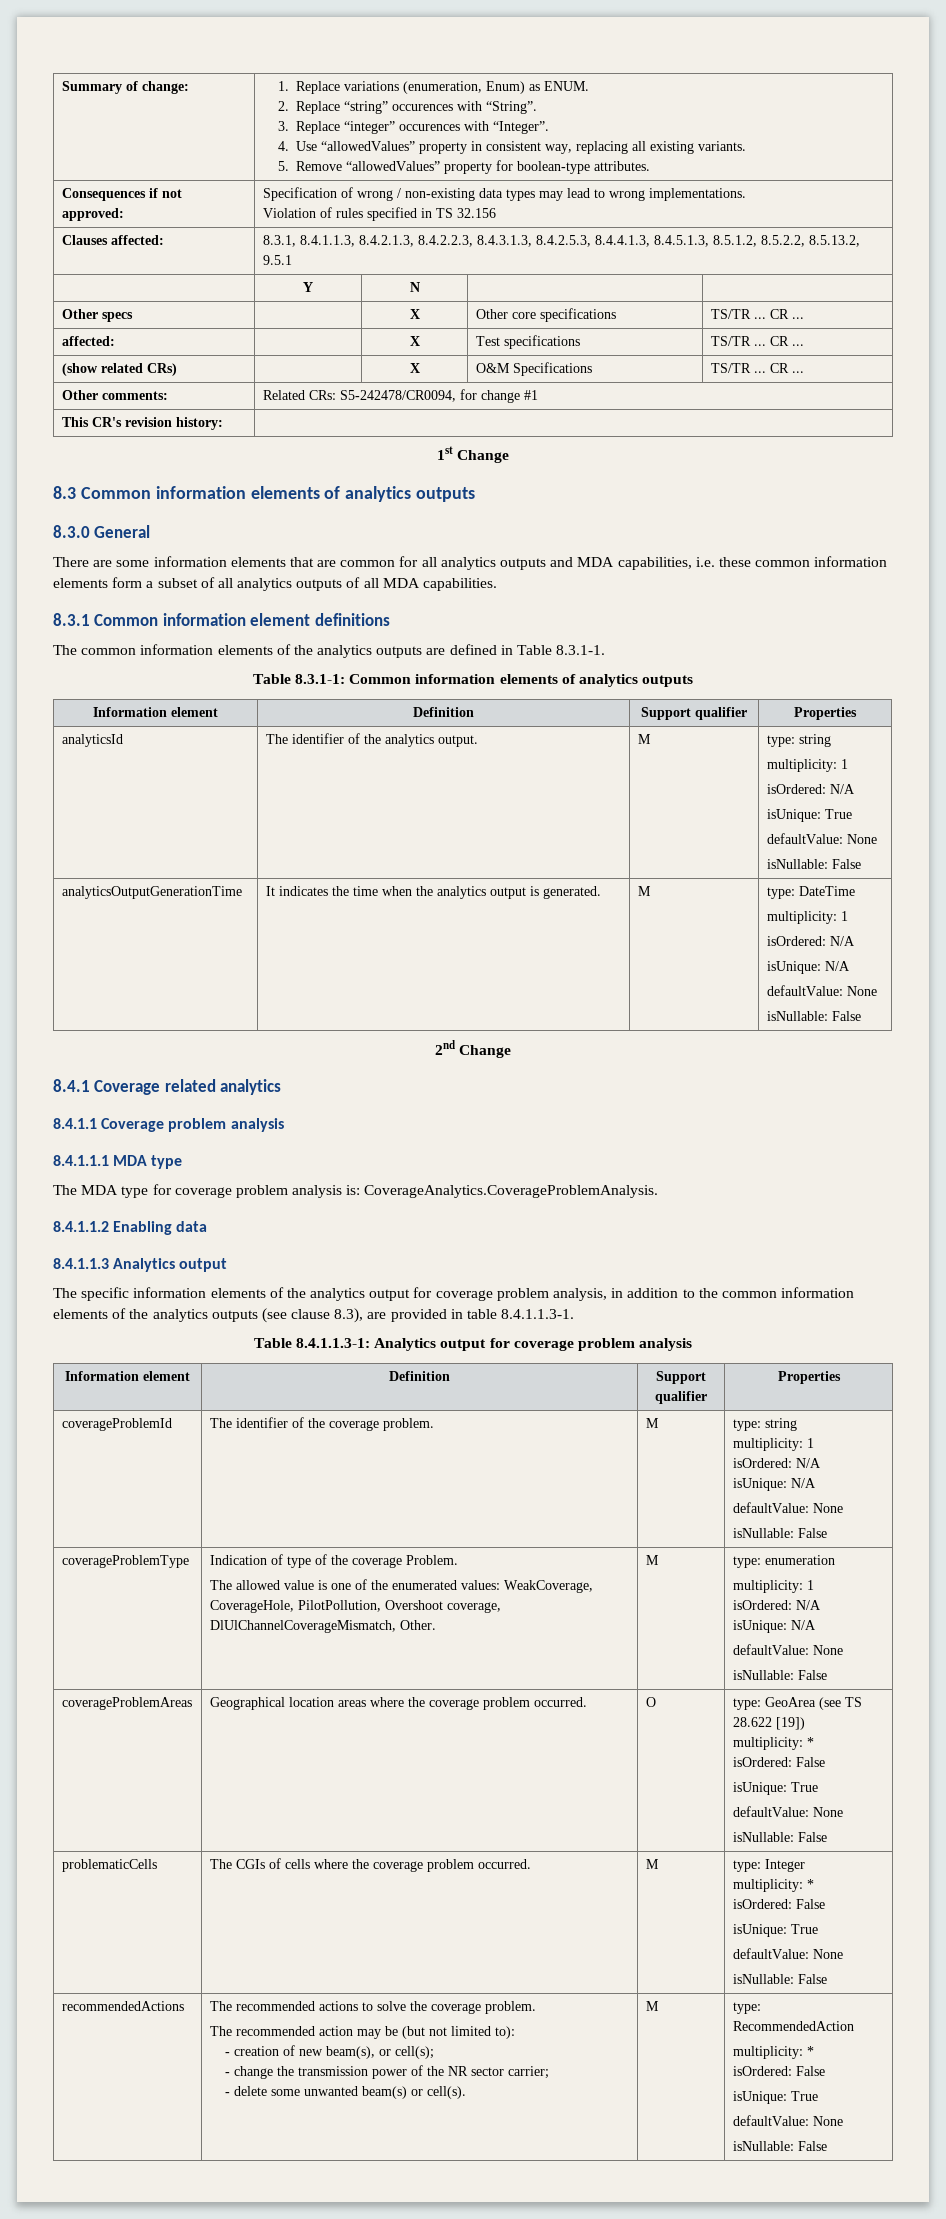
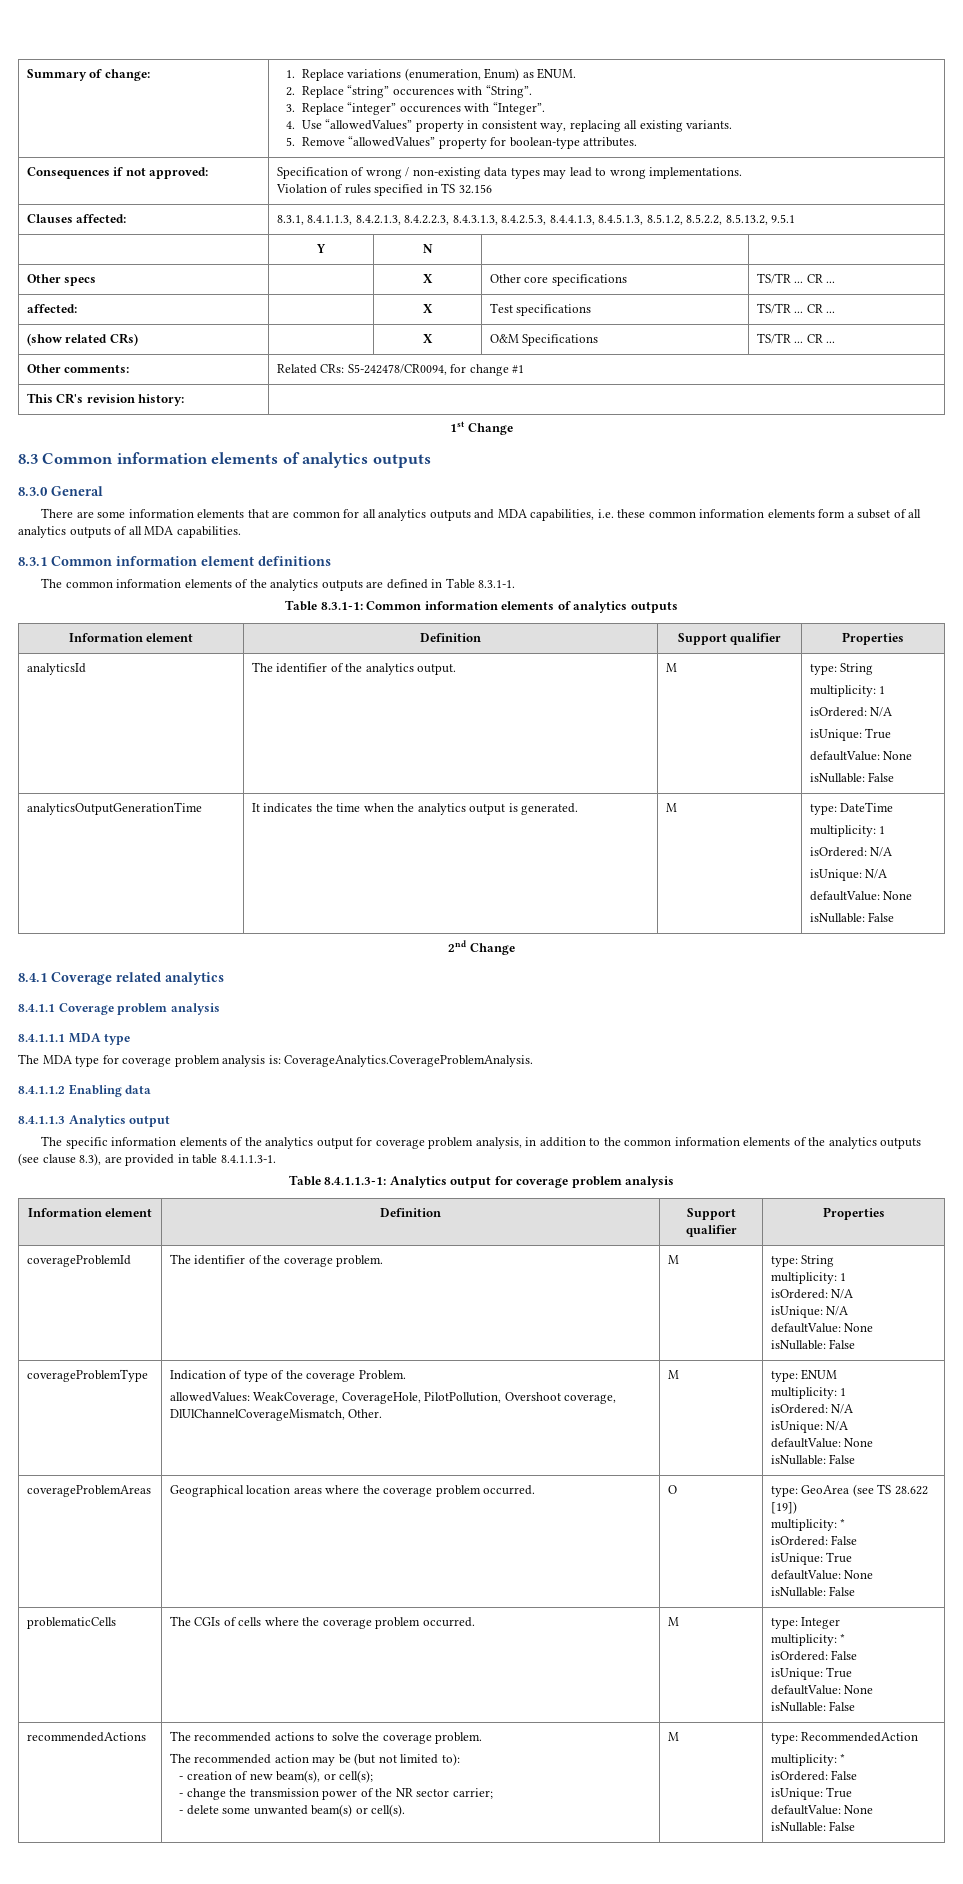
- analyticsId | The identifier of the analytics output. | M | type: string
+ analyticsId | The identifier of the analytics output. | M | type: String
- coverageProblemId | The identifier of the coverage problem. | M | type: string
+ coverageProblemId | The identifier of the coverage problem. | M | type: String
  coverageProblemType | Indication of type of the coverage Problem.
- The allowed value is one of the enumerated values: WeakCoverage, CoverageHole, PilotPollution, Overshoot coverage, DlUlChannelCoverageMismatch, Other. | M | type: enumeration
+ allowedValues: WeakCoverage, CoverageHole, PilotPollution, Overshoot coverage, DlUlChannelCoverageMismatch, Other. | M | type: ENUM

